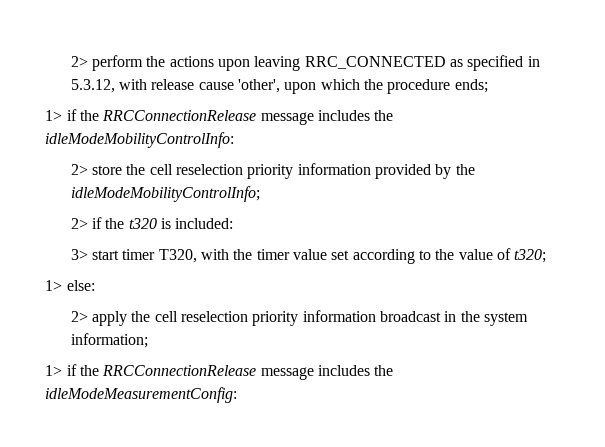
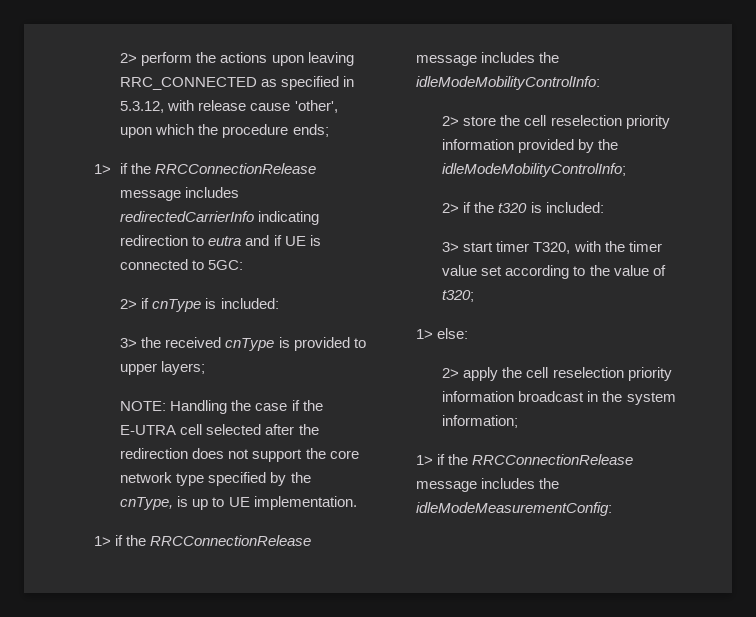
+ 1> if the RRCConnectionRelease message includes redirectedCarrierInfo indicating redirection to eutra and if UE is connected to 5GC:
+ 2> if cnType is included:
+ 3> the received cnType is provided to upper layers;
+ NOTE: Handling the case if the E-UTRA cell selected after the redirection does not support the core network type specified by the cnType, is up to UE implementation.

